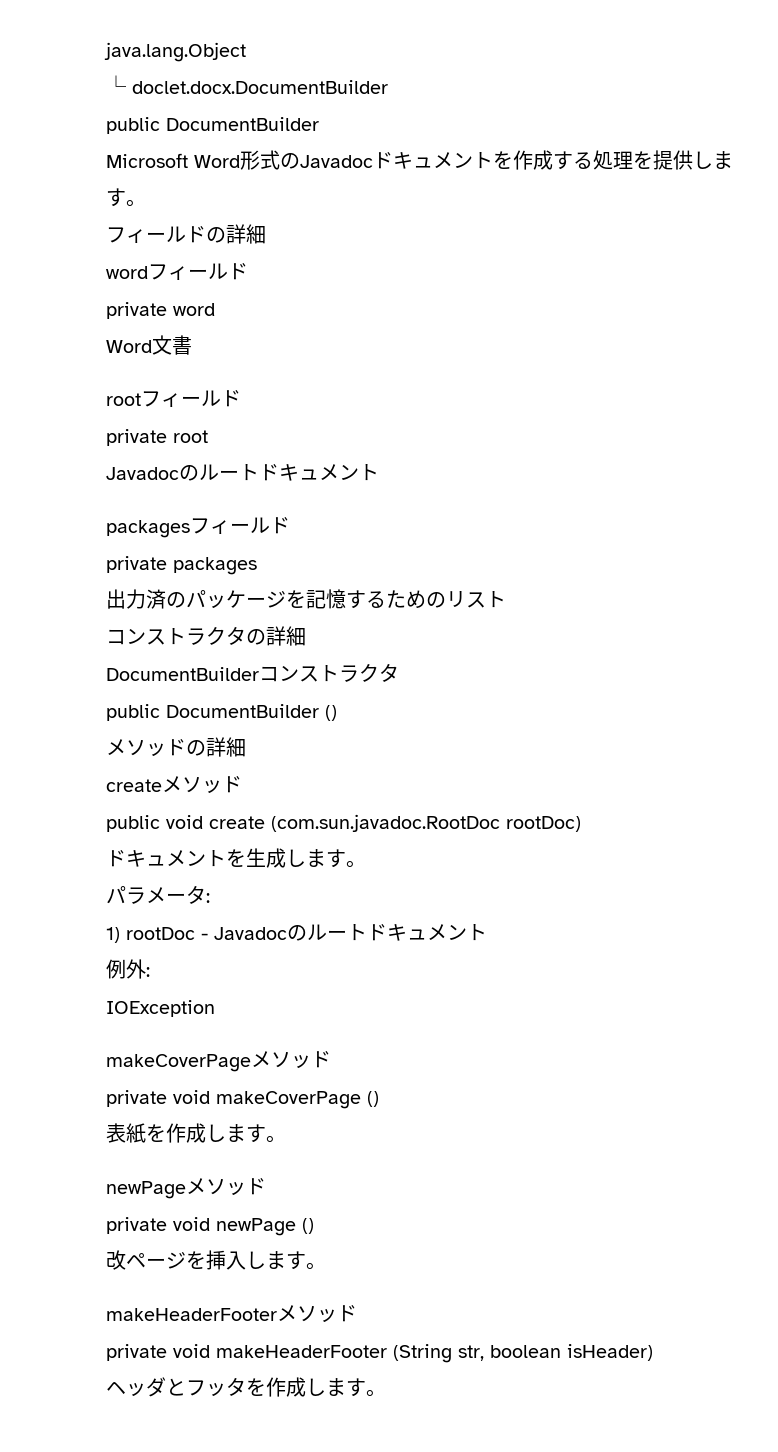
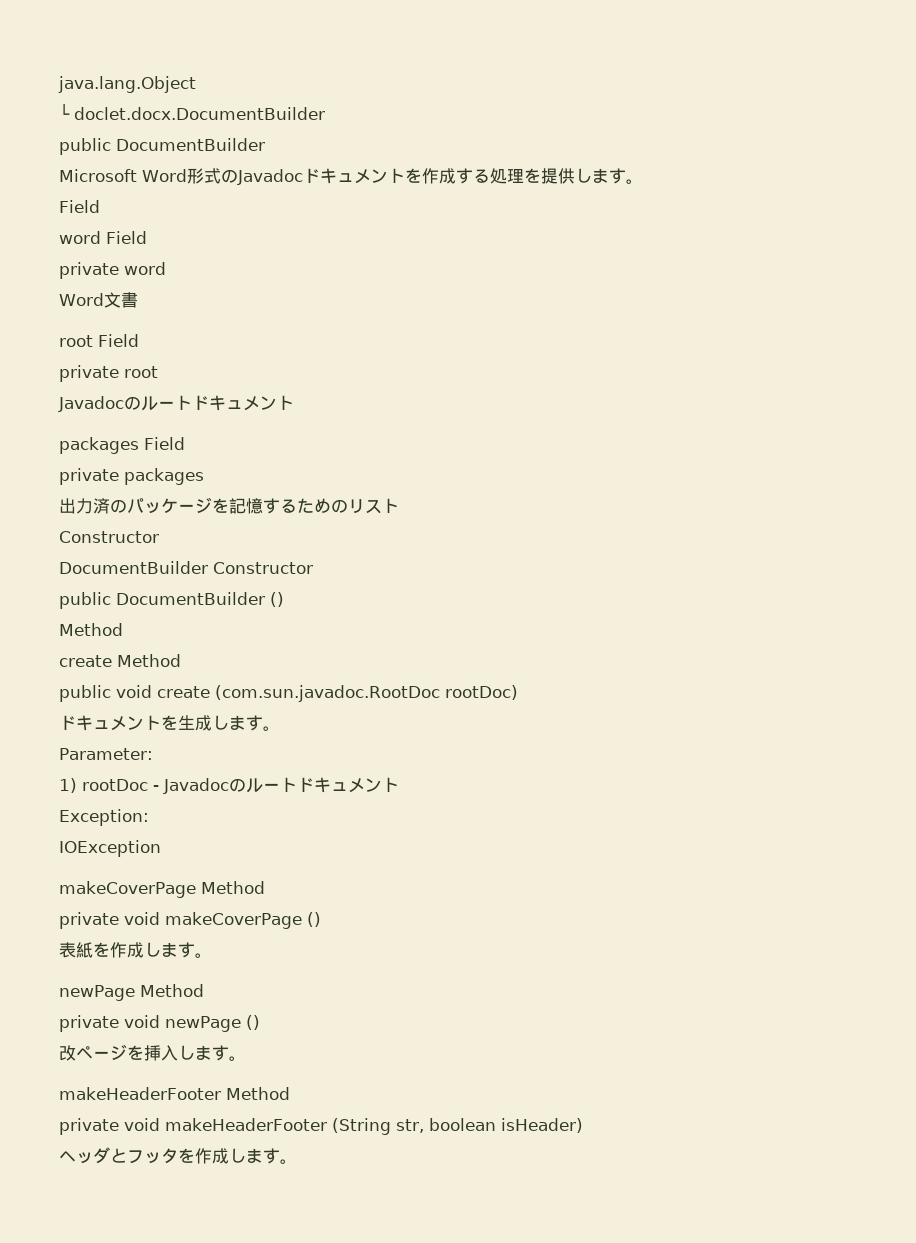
  Microsoft Word形式のJavadocドキュメントを作成する処理を提供します。
- フィールドの詳細
- wordフィールド
+ Field
+ word Field
- rootフィールド
+ root Field
- packagesフィールド
+ packages Field
  出力済のパッケージを記憶するためのリスト
- コンストラクタの詳細
- DocumentBuilderコンストラクタ
+ Constructor
+ DocumentBuilder Constructor
  public DocumentBuilder ()
- メソッドの詳細
- createメソッド
+ Method
+ create Method
- パラメータ:
+ Parameter:
- 例外:
+ Exception:
- makeCoverPageメソッド
+ makeCoverPage Method
- newPageメソッド
+ newPage Method
- makeHeaderFooterメソッド
+ makeHeaderFooter Method

